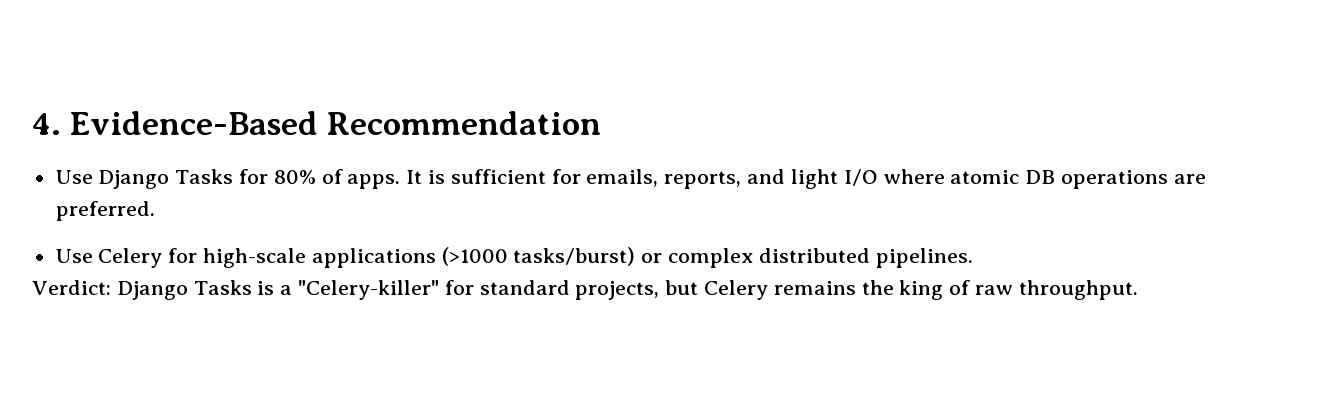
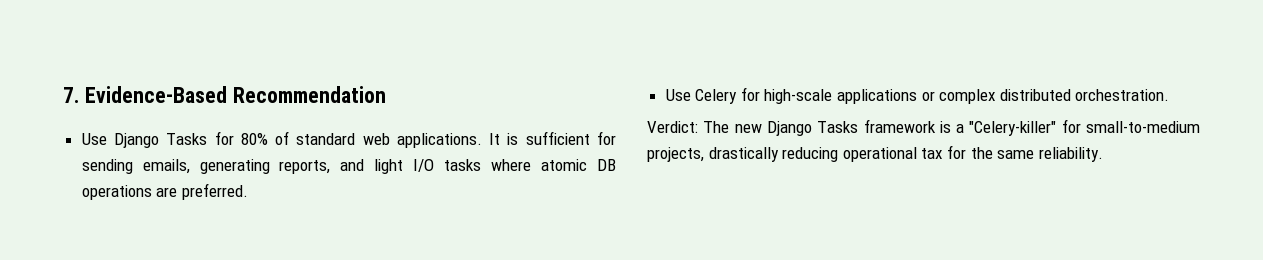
- 4. Evidence-Based Recommendation
+ 7. Evidence-Based Recommendation
- Use Django Tasks for 80% of apps.
+ Use Django Tasks for 80% of standard web applications.
- It is sufficient for emails, reports, and light I/O where atomic DB operations are preferred.
+ It is sufficient for sending emails, generating reports, and light I/O tasks where atomic DB operations are preferred.
- Use Celery for high-scale applications (>1000 tasks/burst) or complex distributed pipelines.
+ Use Celery for high-scale applications or complex distributed orchestration.
- Verdict: Django Tasks is a "Celery-killer" for standard projects, but Celery remains the king of raw throughput.
+ Verdict: The new Django Tasks framework is a "Celery-killer" for small-to-medium projects, drastically reducing operational tax for the same reliability.

